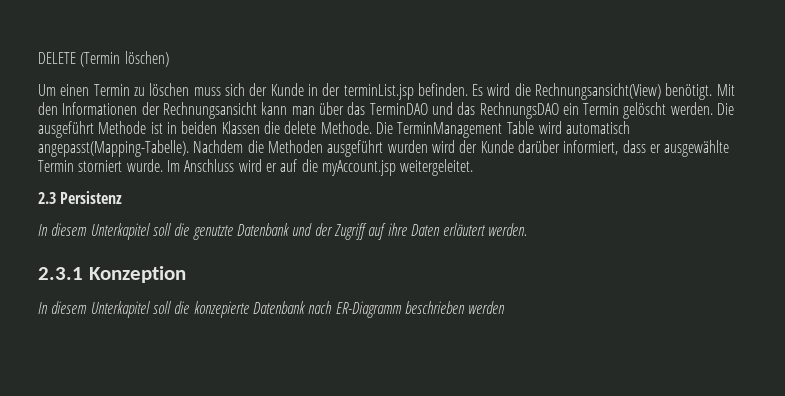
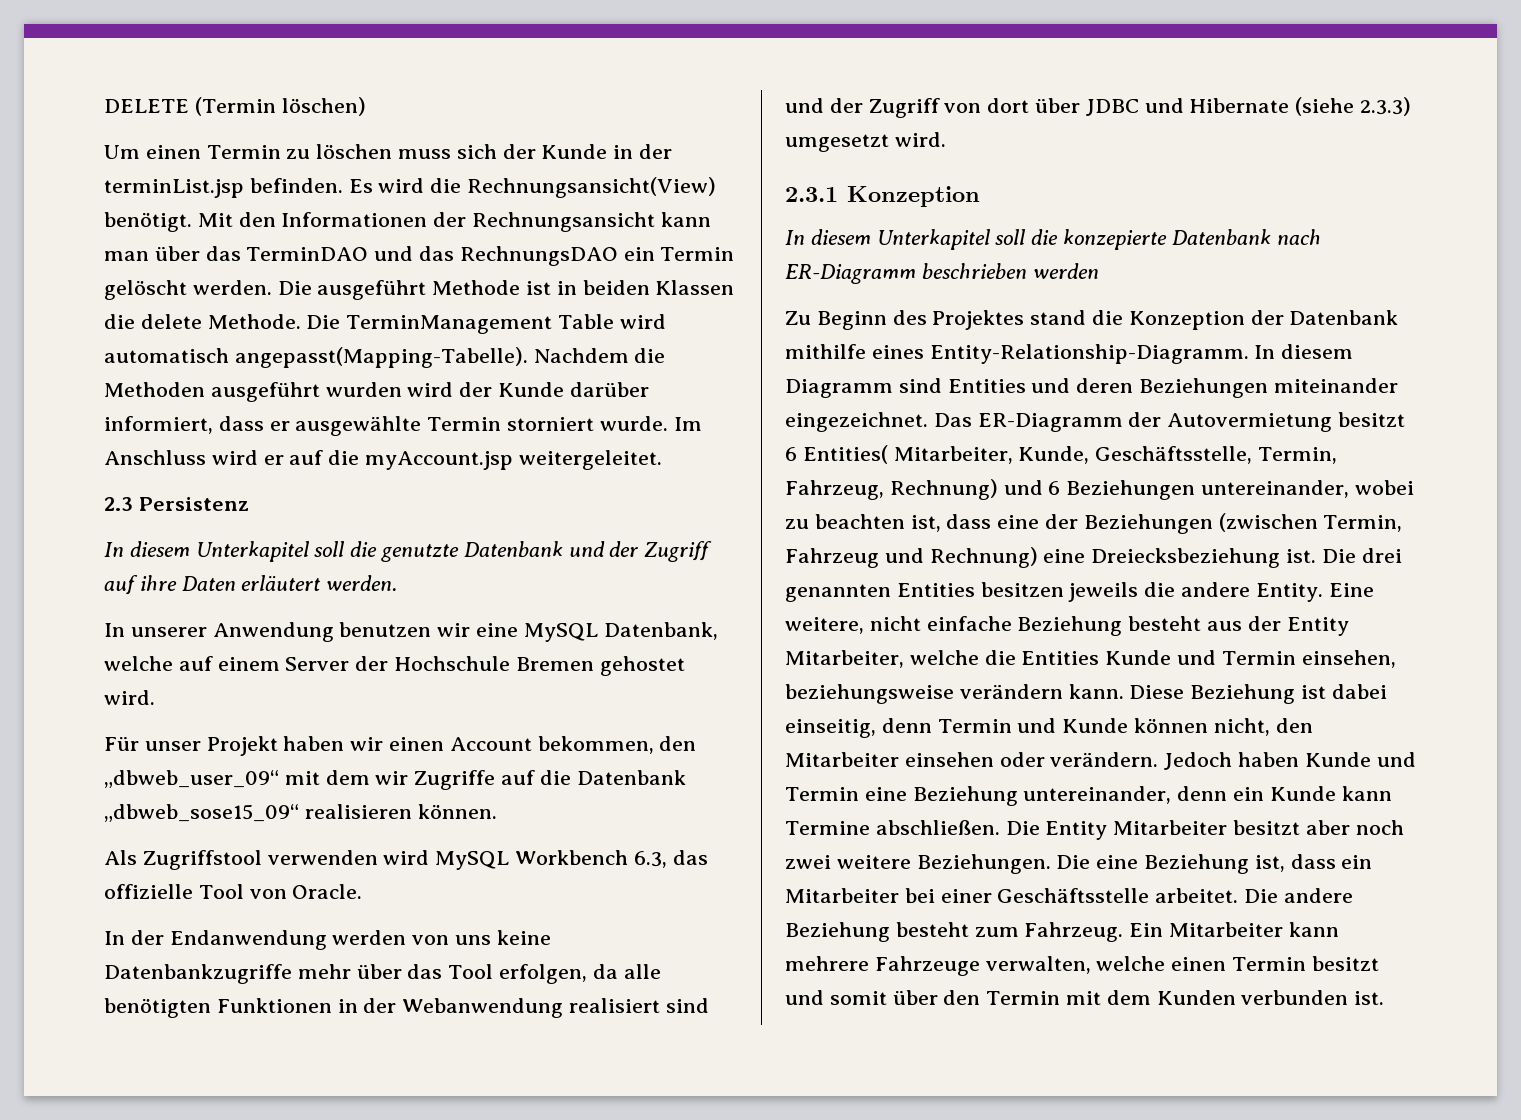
+ In unserer Anwendung benutzen wir eine MySQL Datenbank, welche auf einem Server der Hochschule Bremen gehostet wird.
+ Für unser Projekt haben wir einen Account bekommen, den „dbweb_user_09“ mit dem wir Zugriffe auf die Datenbank „dbweb_sose15_09“ realisieren können.
+ Als Zugriffstool verwenden wird MySQL Workbench 6.3, das offizielle Tool von Oracle.
+ In der Endanwendung werden von uns keine Datenbankzugriffe mehr über das Tool erfolgen, da alle benötigten Funktionen in der Webanwendung realisiert sind und der Zugriff von dort über JDBC und Hibernate (siehe 2.3.3) umgesetzt wird.
+ Zu Beginn des Projektes stand die Konzeption der Datenbank mithilfe eines Entity-Relationship-Diagramm. In diesem Diagramm sind Entities und deren Beziehungen miteinander eingezeichnet. Das ER-Diagramm der Autovermietung besitzt 6 Entities( Mitarbeiter, Kunde, Geschäftsstelle, Termin, Fahrzeug, Rechnung) und 6 Beziehungen untereinander, wobei zu beachten ist, dass eine der Beziehungen (zwischen Termin, Fahrzeug und Rechnung) eine Dreiecksbeziehung ist. Die drei genannten Entities besitzen jeweils die andere Entity. Eine weitere, nicht einfache Beziehung besteht aus der Entity Mitarbeiter, welche die Entities Kunde und Termin einsehen, beziehungsweise verändern kann. Diese Beziehung ist dabei einseitig, denn Termin und Kunde können nicht, den Mitarbeiter einsehen oder verändern. Jedoch haben Kunde und Termin eine Beziehung untereinander, denn ein Kunde kann Termine abschließen. Die Entity Mitarbeiter besitzt aber noch zwei weitere Beziehungen. Die eine Beziehung ist, dass ein Mitarbeiter bei einer Geschäftsstelle arbeitet. Die andere Beziehung besteht zum Fahrzeug. Ein Mitarbeiter kann mehrere Fahrzeuge verwalten, welche einen Termin besitzt und somit über den Termin mit dem Kunden verbunden ist.

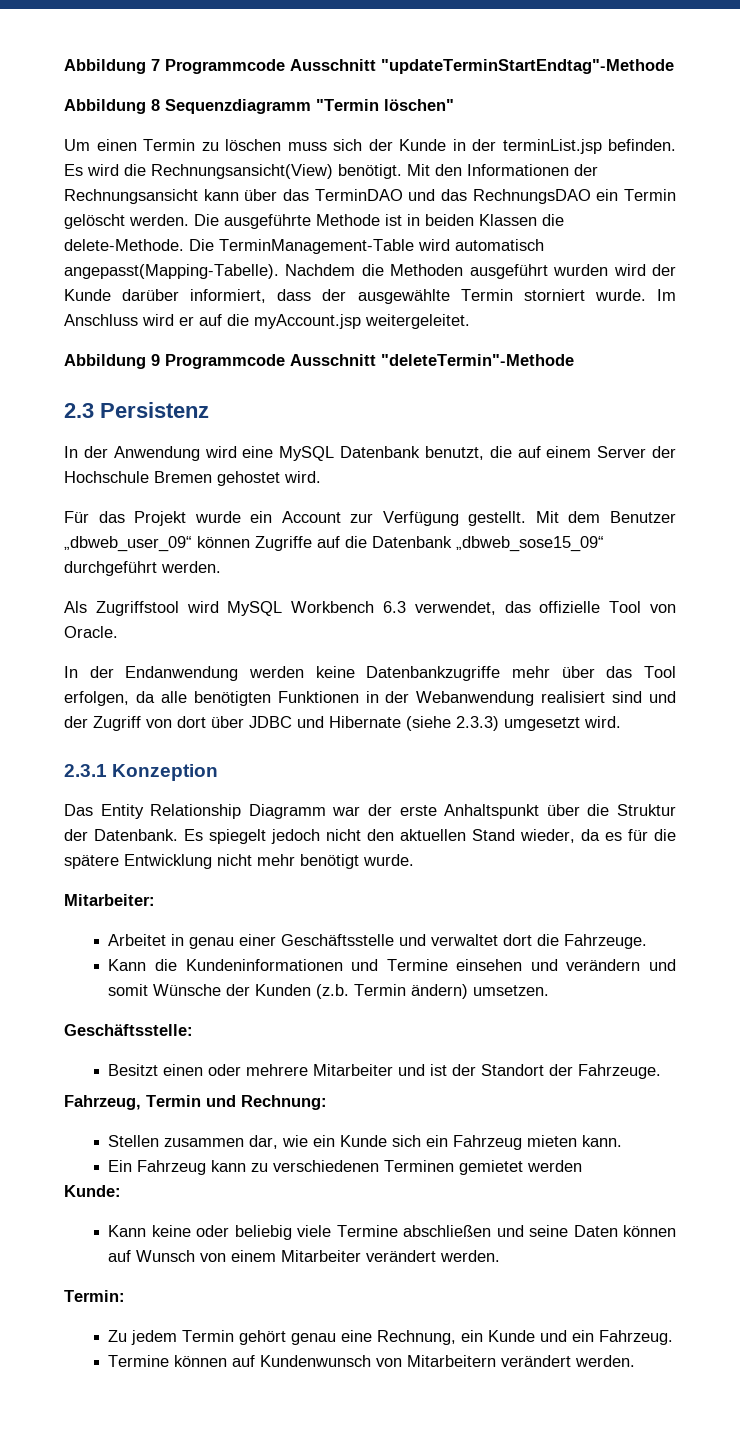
- DELETE (Termin löschen)
+ Abbildung 7 Programmcode Ausschnitt "updateTerminStartEndtag"-Methode
+ Abbildung 8 Sequenzdiagramm "Termin löschen"
- Mit den Informationen der Rechnungsansicht kann man über das TerminDAO und das RechnungsDAO ein Termin gelöscht werden.
+ Mit den Informationen der Rechnungsansicht kann über das TerminDAO und das RechnungsDAO ein Termin gelöscht werden.
- Die ausgeführt Methode ist in beiden Klassen die delete Methode. Die TerminManagement Table wird automatisch angepasst(Mapping-Tabelle).
+ Die ausgeführte Methode ist in beiden Klassen die delete-Methode. Die TerminManagement-Table wird automatisch angepasst(Mapping-Tabelle).
- Nachdem die Methoden ausgeführt wurden wird der Kunde darüber informiert, dass er ausgewählte Termin storniert wurde.
+ Nachdem die Methoden ausgeführt wurden wird der Kunde darüber informiert, dass der ausgewählte Termin storniert wurde.
+ Abbildung 9 Programmcode Ausschnitt "deleteTermin"-Methode
  2.3 Persistenz
- In diesem Unterkapitel soll die genutzte Datenbank und der Zugriff auf ihre Daten erläutert werden.
- In unserer Anwendung benutzen wir eine MySQL Datenbank, welche auf einem Server der Hochschule Bremen gehostet wird.
+ In der Anwendung wird eine MySQL Datenbank benutzt, die auf einem Server der Hochschule Bremen gehostet wird.
- Für unser Projekt haben wir einen Account bekommen, den „dbweb_user_09“ mit dem wir Zugriffe auf die Datenbank „dbweb_sose15_09“ realisieren können.
+ Für das Projekt wurde ein Account zur Verfügung gestellt. Mit dem Benutzer „dbweb_user_09“ können Zugriffe auf die Datenbank „dbweb_sose15_09“ durchgeführt werden.
- Als Zugriffstool verwenden wird MySQL Workbench 6.3, das offizielle Tool von Oracle.
+ Als Zugriffstool wird MySQL Workbench 6.3 verwendet, das offizielle Tool von Oracle.
- In der Endanwendung werden von uns keine Datenbankzugriffe mehr über das Tool erfolgen, da alle benötigten Funktionen in der Webanwendung realisiert sind und der Zugriff von dort über JDBC und Hibernate (siehe 2.3.3) umgesetzt wird.
+ In der Endanwendung werden keine Datenbankzugriffe mehr über das Tool erfolgen, da alle benötigten Funktionen in der Webanwendung realisiert sind und der Zugriff von dort über JDBC und Hibernate (siehe 2.3.3) umgesetzt wird.
- In diesem Unterkapitel soll die konzepierte Datenbank nach ER-Diagramm beschrieben werden
- Zu Beginn des Projektes stand die Konzeption der Datenbank mithilfe eines Entity-Relationship-Diagramm. In diesem Diagramm sind Entities und deren Beziehungen miteinander eingezeichnet. Das ER-Diagramm der Autovermietung besitzt 6 Entities( Mitarbeiter, Kunde, Geschäftsstelle, Termin, Fahrzeug, Rechnung) und 6 Beziehungen untereinander, wobei zu beachten ist, dass eine der Beziehungen (zwischen Termin, Fahrzeug und Rechnung) eine Dreiecksbeziehung ist. Die drei genannten Entities besitzen jeweils die andere Entity. Eine weitere, nicht einfache Beziehung besteht aus der Entity Mitarbeiter, welche die Entities Kunde und Termin einsehen, beziehungsweise verändern kann. Diese Beziehung ist dabei einseitig, denn Termin und Kunde können nicht, den Mitarbeiter einsehen oder verändern. Jedoch haben Kunde und Termin eine Beziehung untereinander, denn ein Kunde kann Termine abschließen. Die Entity Mitarbeiter besitzt aber noch zwei weitere Beziehungen. Die eine Beziehung ist, dass ein Mitarbeiter bei einer Geschäftsstelle arbeitet. Die andere Beziehung besteht zum Fahrzeug. Ein Mitarbeiter kann mehrere Fahrzeuge verwalten, welche einen Termin besitzt und somit über den Termin mit dem Kunden verbunden ist.
+ Das Entity Relationship Diagramm war der erste Anhaltspunkt über die Struktur der Datenbank. Es spiegelt jedoch nicht den aktuellen Stand wieder, da es für die spätere Entwicklung nicht mehr benötigt wurde.
+ Mitarbeiter:
+ Arbeitet in genau einer Geschäftsstelle und verwaltet dort die Fahrzeuge.
+ Kann die Kundeninformationen und Termine einsehen und verändern und somit Wünsche der Kunden (z.b. Termin ändern) umsetzen.
+ Geschäftsstelle:
+ Besitzt einen oder mehrere Mitarbeiter und ist der Standort der Fahrzeuge.
+ Fahrzeug, Termin und Rechnung:
+ Stellen zusammen dar, wie ein Kunde sich ein Fahrzeug mieten kann.
+ Ein Fahrzeug kann zu verschiedenen Terminen gemietet werden
+ Kunde:
+ Kann keine oder beliebig viele Termine abschließen und seine Daten können auf Wunsch von einem Mitarbeiter verändert werden.
+ Termin:
+ Zu jedem Termin gehört genau eine Rechnung, ein Kunde und ein Fahrzeug.
+ Termine können auf Kundenwunsch von Mitarbeitern verändert werden.

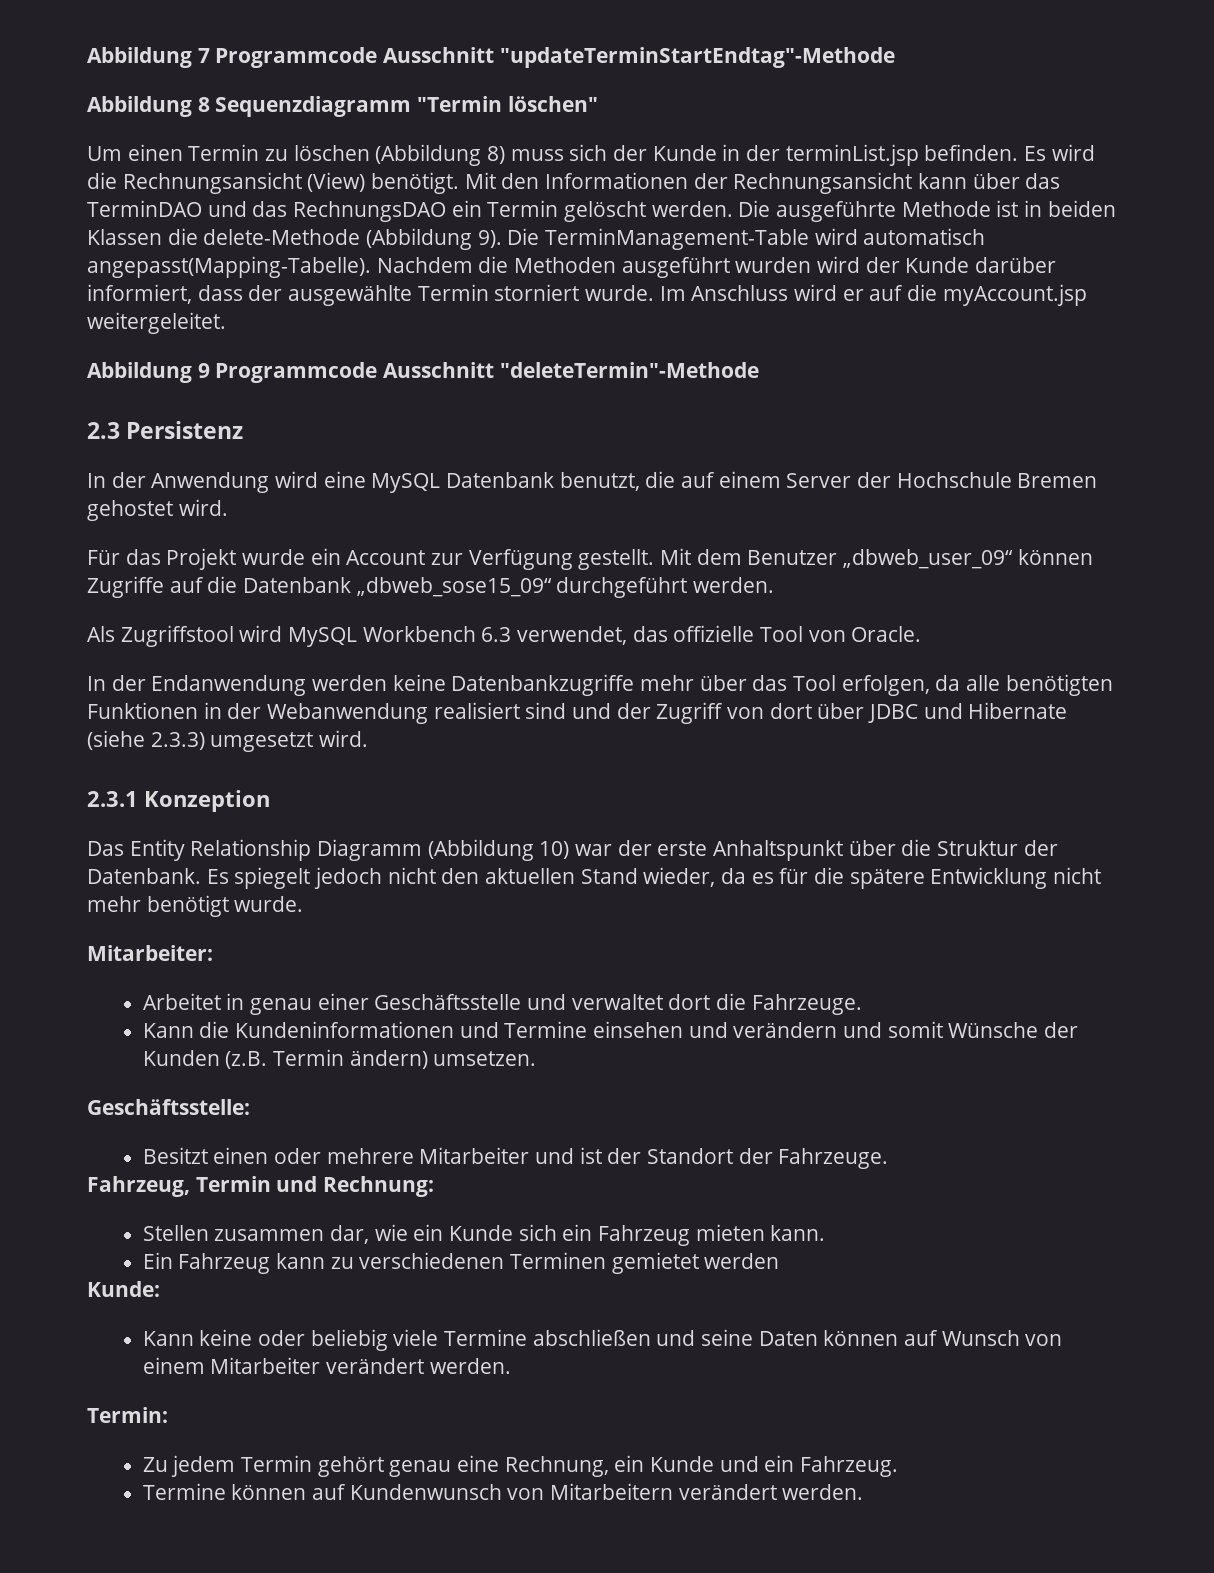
- Um einen Termin zu löschen muss sich der Kunde in der terminList.jsp befinden.
+ Um einen Termin zu löschen (Abbildung 8) muss sich der Kunde in der terminList.jsp befinden.
- Es wird die Rechnungsansicht(View) benötigt.
+ Es wird die Rechnungsansicht (View) benötigt.
- Die ausgeführte Methode ist in beiden Klassen die delete-Methode.
+ Die ausgeführte Methode ist in beiden Klassen die delete-Methode (Abbildung 9).
- Das Entity Relationship Diagramm war der erste Anhaltspunkt über die Struktur der Datenbank.
+ Das Entity Relationship Diagramm (Abbildung 10) war der erste Anhaltspunkt über die Struktur der Datenbank.
- Kann die Kundeninformationen und Termine einsehen und verändern und somit Wünsche der Kunden (z.b. Termin ändern) umsetzen.
+ Kann die Kundeninformationen und Termine einsehen und verändern und somit Wünsche der Kunden (z.B. Termin ändern) umsetzen.

